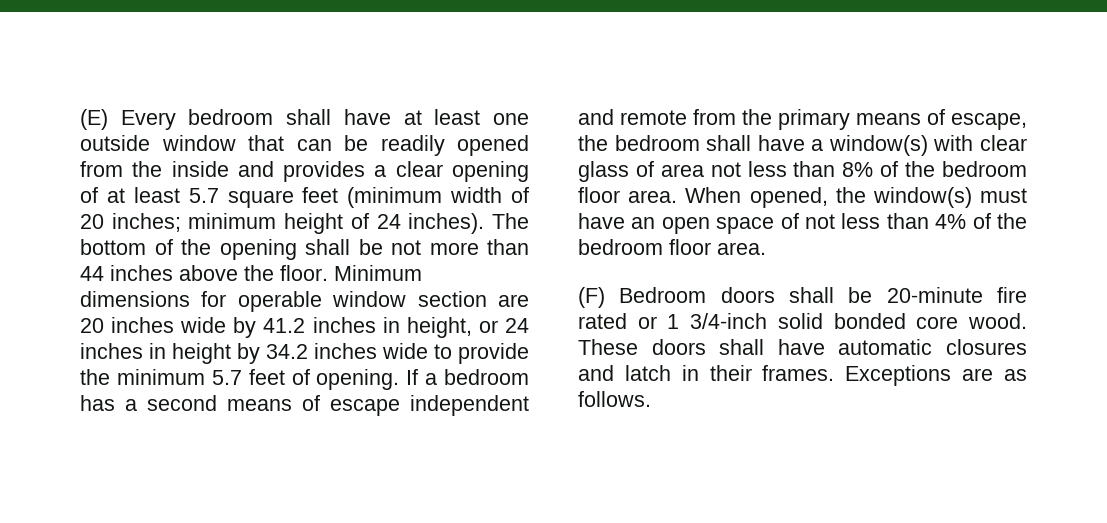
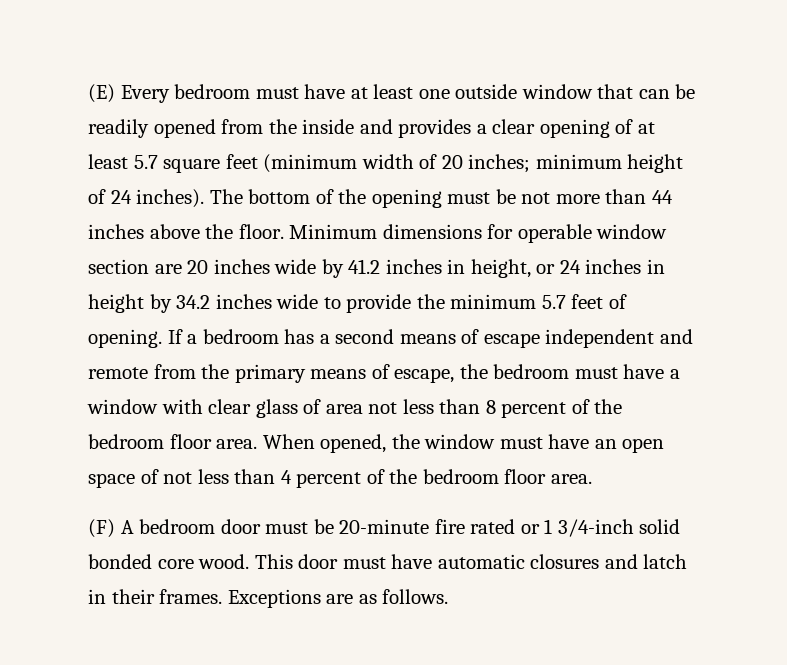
- (E) Every bedroom shall have at least one outside window that can be readily opened from the inside and provides a clear opening of at least 5.7 square feet (minimum width of 20 inches; minimum height of 24 inches).
+ (E) Every bedroom must have at least one outside window that can be readily opened from the inside and provides a clear opening of at least 5.7 square feet (minimum width of 20 inches; minimum height of 24 inches).
- The bottom of the opening shall be not more than 44 inches above the floor.
+ The bottom of the opening must be not more than 44 inches above the floor.
- If a bedroom has a second means of escape independent and remote from the primary means of escape, the bedroom shall have a window(s) with clear glass of area not less than 8% of the bedroom floor area.
+ If a bedroom has a second means of escape independent and remote from the primary means of escape, the bedroom must have a window with clear glass of area not less than 8 percent of the bedroom floor area.
- When opened, the window(s) must have an open space of not less than 4% of the bedroom floor area.
+ When opened, the window must have an open space of not less than 4 percent of the bedroom floor area.
- (F) Bedroom doors shall be 20-minute fire rated or 1 3/4-inch solid bonded core wood.
+ (F) A bedroom door must be 20-minute fire rated or 1 3/4-inch solid bonded core wood.
- These doors shall have automatic closures and latch in their frames.
+ This door must have automatic closures and latch in their frames.

